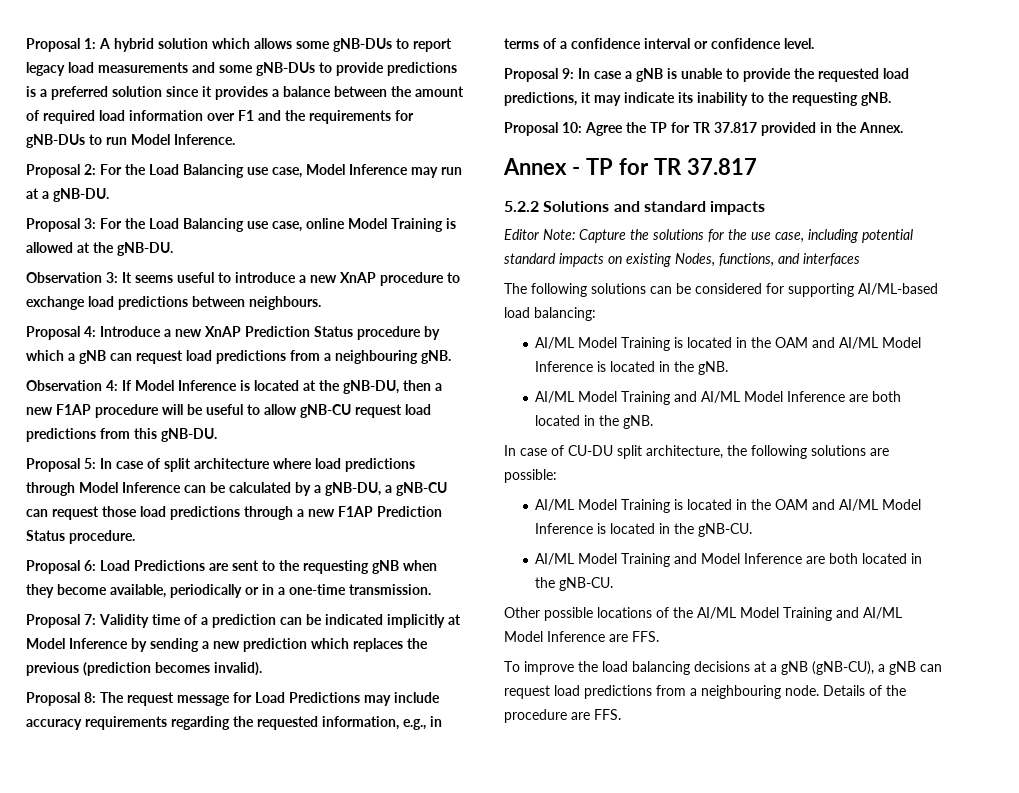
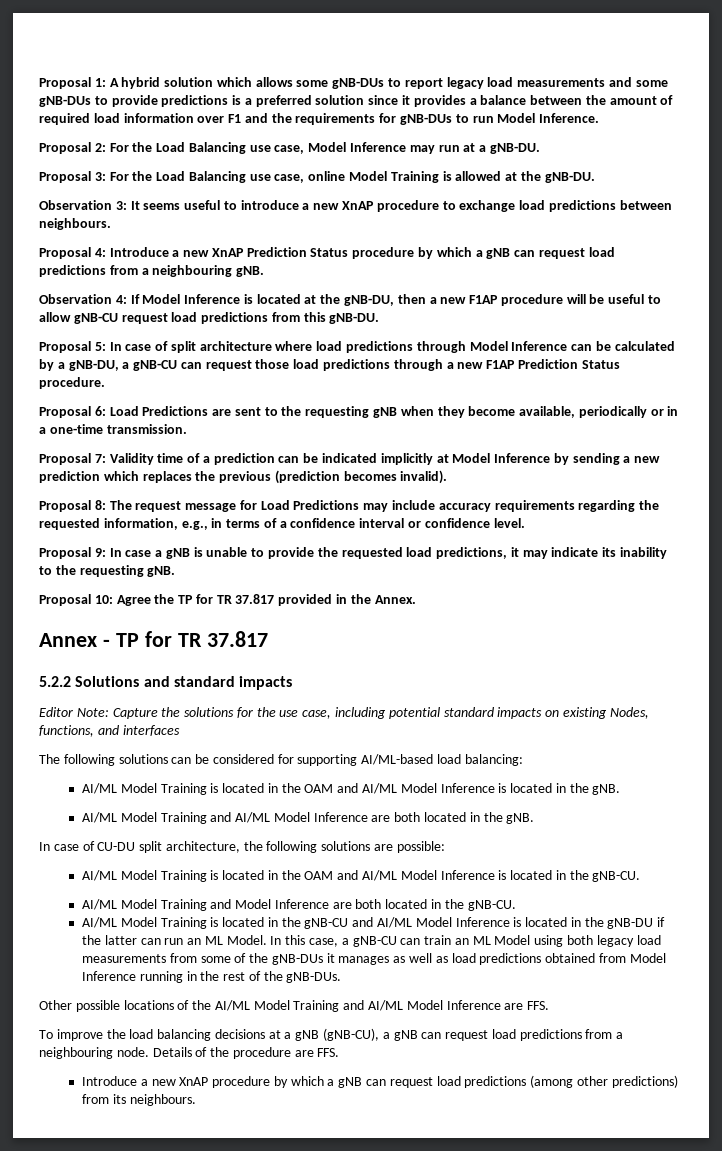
+ AI/ML Model Training is located in the gNB-CU and AI/ML Model Inference is located in the gNB-DU if the latter can run an ML Model. In this case, a gNB-CU can train an ML Model using both legacy load measurements from some of the gNB-DUs it manages as well as load predictions obtained from Model Inference running in the rest of the gNB-DUs.
+ Introduce a new XnAP procedure by which a gNB can request load predictions (among other predictions) from its neighbours.

